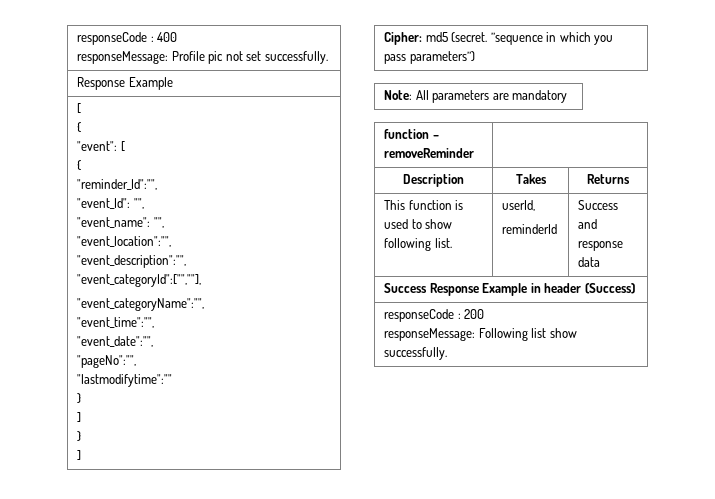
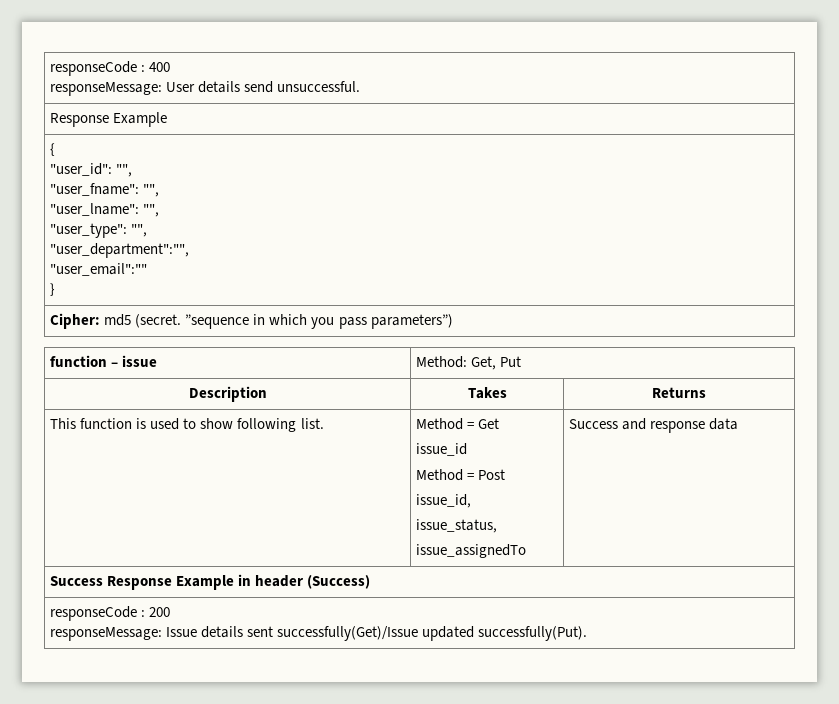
  responseCode : 400
- responseMessage: Profile pic not set successfully.
+ responseMessage: User details send unsuccessful.
  Response Example
- [
  {
- "event": [
- {
- "reminder_Id":"",
- "event_Id": "",
- "event_name": "",
- "event_location":"",
- "event_description":"",
- "event_categoryId":["",""],
- "event_categoryName":"",
- "event_time":"",
- "event_date":"",
- "pageNo":"",
- "lastmodifytime":""
+ "user_id": "",
+ "user_fname": "",
+ "user_lname": "",
+ "user_type": "",
+ "user_department":"",
+ "user_email":""
  }
- ]
- }
- ]
- Note: All parameters are mandatory
- function – removeReminder |
+ function – issue | Method: Get, Put
- This function is used to show following list. | userId,
- reminderId | Success and response data
+ This function is used to show following list. | Method = Get
+ issue_id
+ Method = Post
+ issue_id,
+ issue_status,
+ issue_assignedTo | Success and response data
  responseCode : 200
- responseMessage: Following list show successfully.
+ responseMessage: Issue details sent successfully(Get)/Issue updated successfully(Put).

